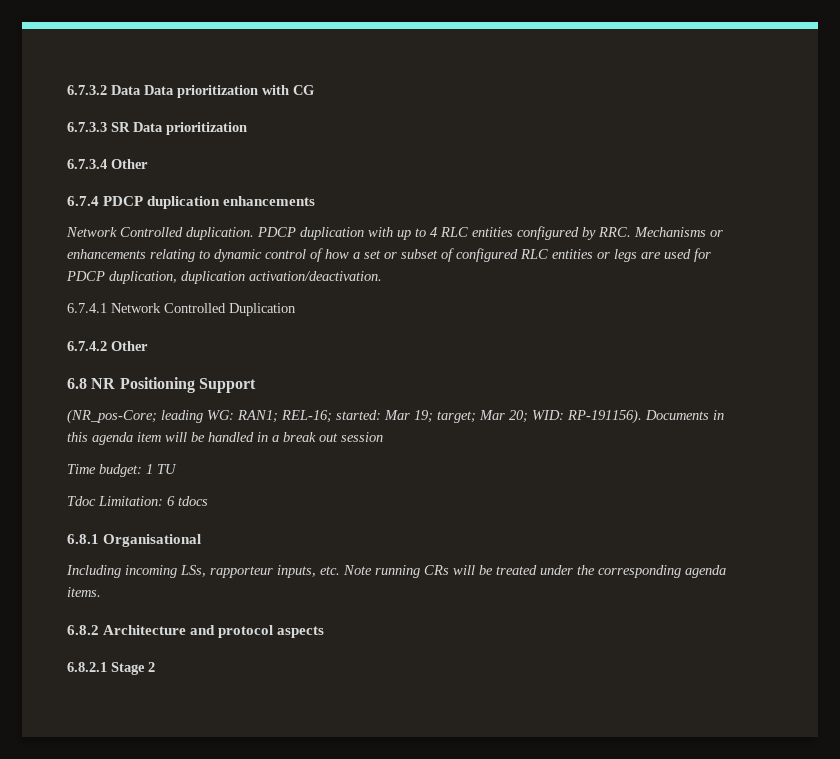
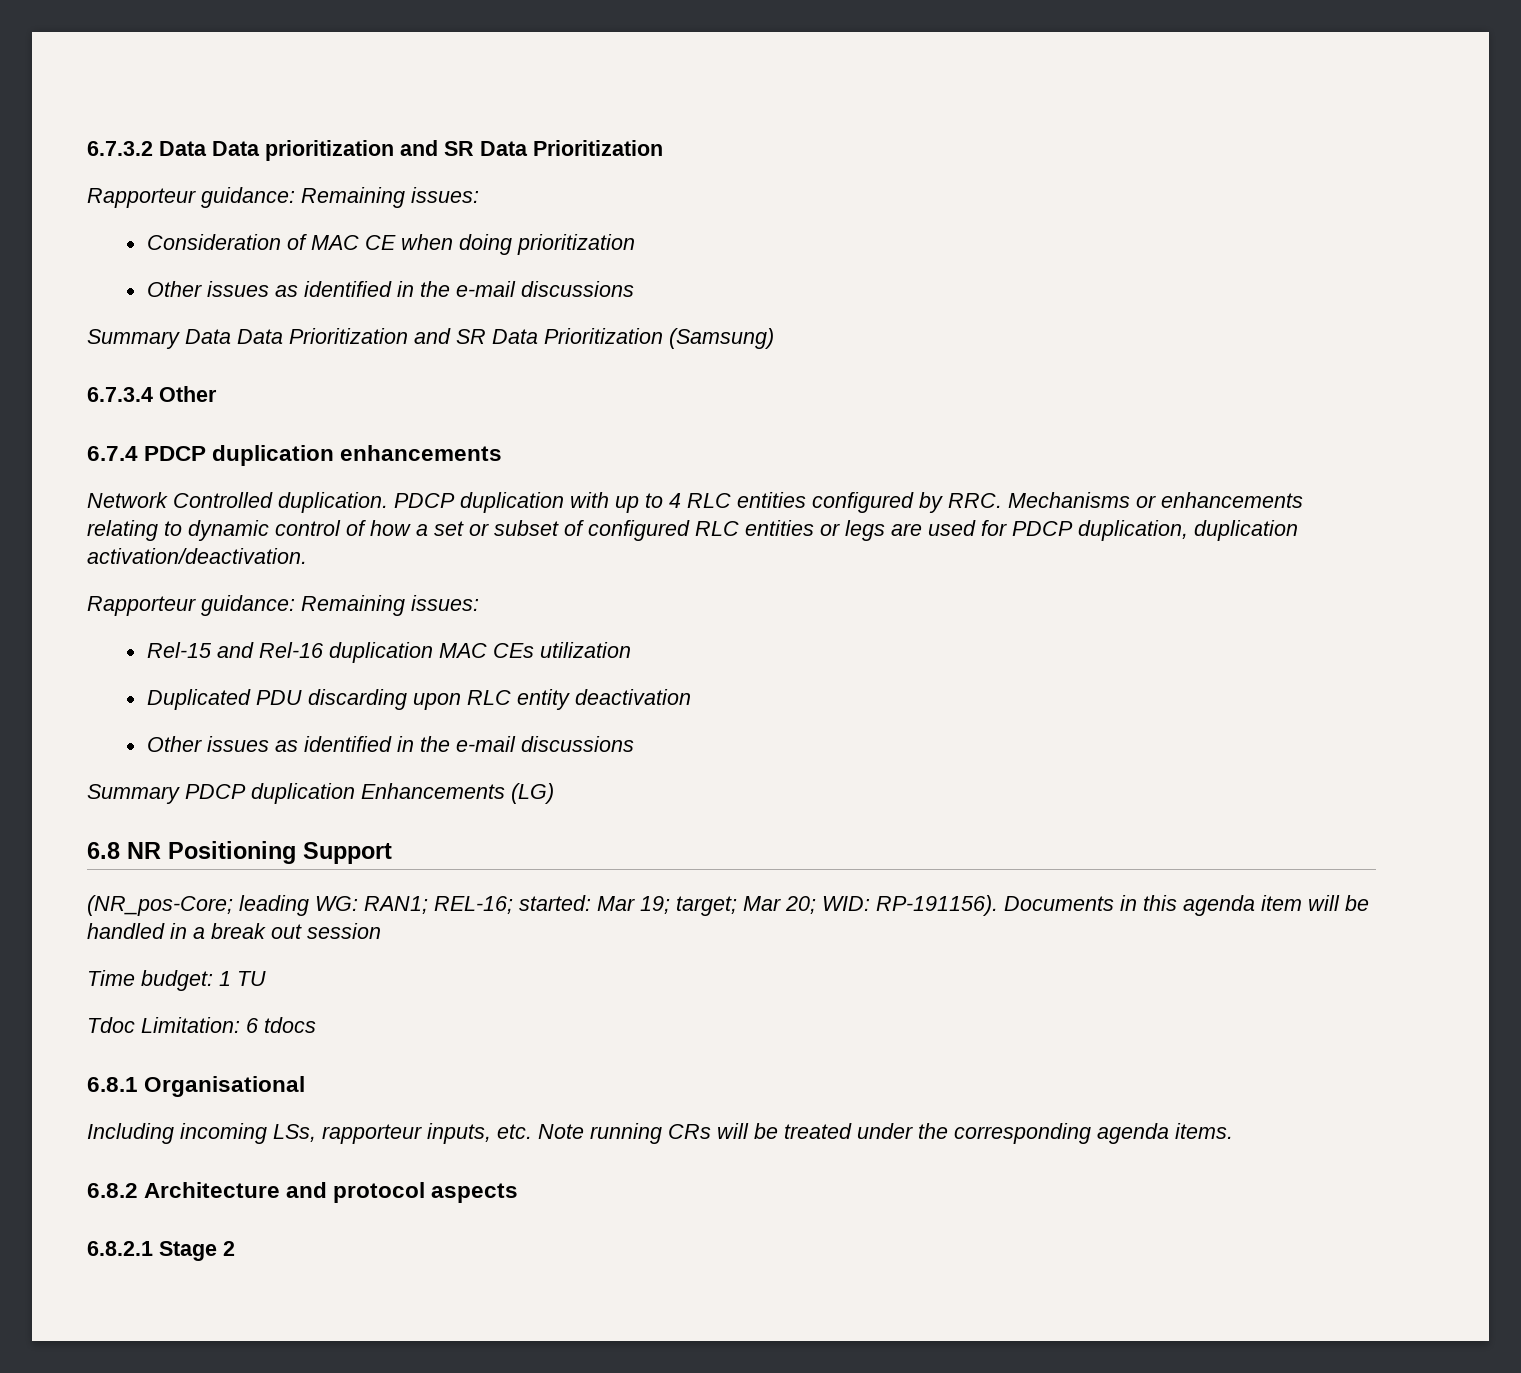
- 6.7.3.2 Data Data prioritization with CG
- 6.7.3.3 SR Data prioritization
+ 6.7.3.2 Data Data prioritization and SR Data Prioritization
+ Rapporteur guidance: Remaining issues:
+ Consideration of MAC CE when doing prioritization
+ Other issues as identified in the e-mail discussions
+ Summary Data Data Prioritization and SR Data Prioritization (Samsung)
  PDCP duplication with up to 4 RLC entities configured by RRC. Mechanisms or enhancements relating to dynamic control of how a set or subset of configured RLC entities or legs are used for PDCP duplication, duplication activation/deactivation.
- 6.7.4.1 Network Controlled Duplication
- 6.7.4.2 Other
+ Rapporteur guidance: Remaining issues:
+ Rel-15 and Rel-16 duplication MAC CEs utilization
+ Duplicated PDU discarding upon RLC entity deactivation
+ Other issues as identified in the e-mail discussions
+ Summary PDCP duplication Enhancements (LG)

